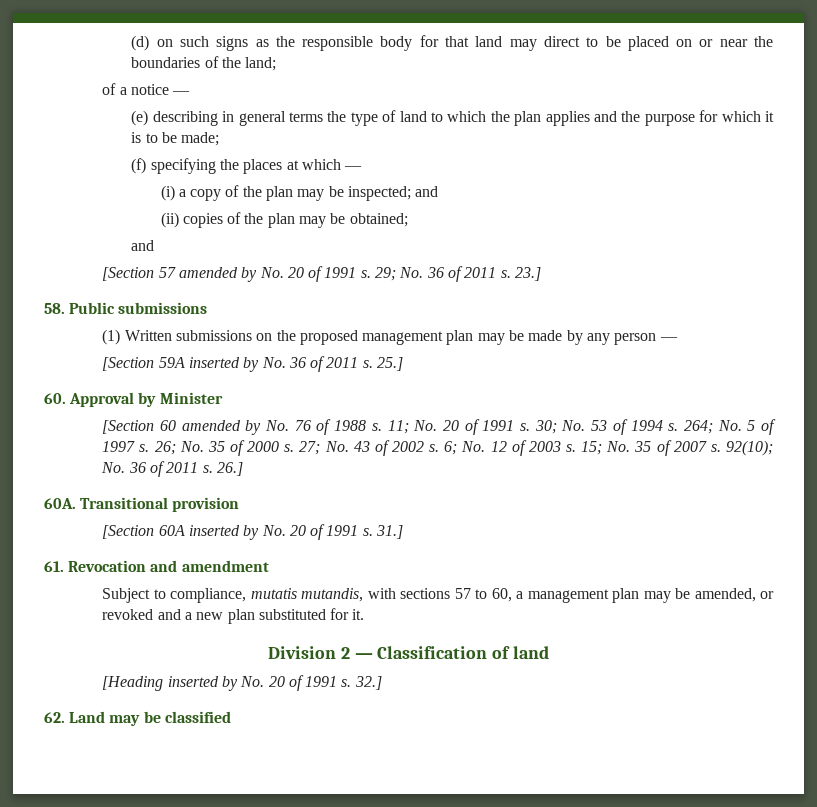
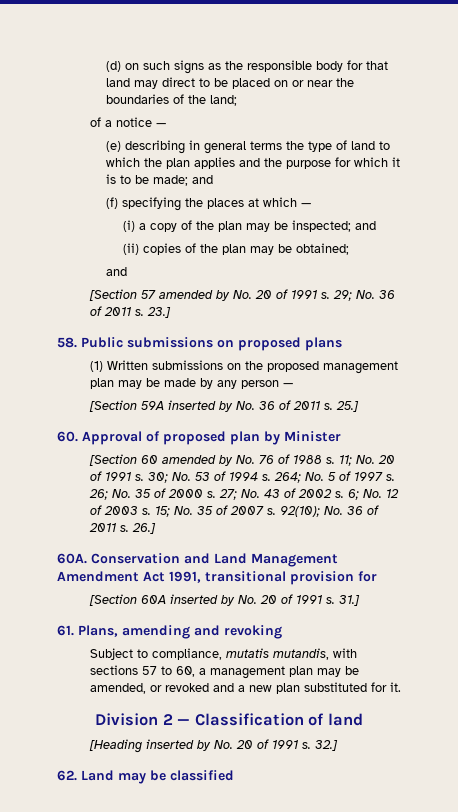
- (e) describing in general terms the type of land to which the plan applies and the purpose for which it is to be made;
+ (e) describing in general terms the type of land to which the plan applies and the purpose for which it is to be made; and
- 58. Public submissions
+ 58. Public submissions on proposed plans
- 60. Approval by Minister
+ 60. Approval of proposed plan by Minister
- Transitional provision
+ Conservation and Land Management Amendment Act 1991, transitional provision for
- 61. Revocation and amendment
+ 61. Plans, amending and revoking

